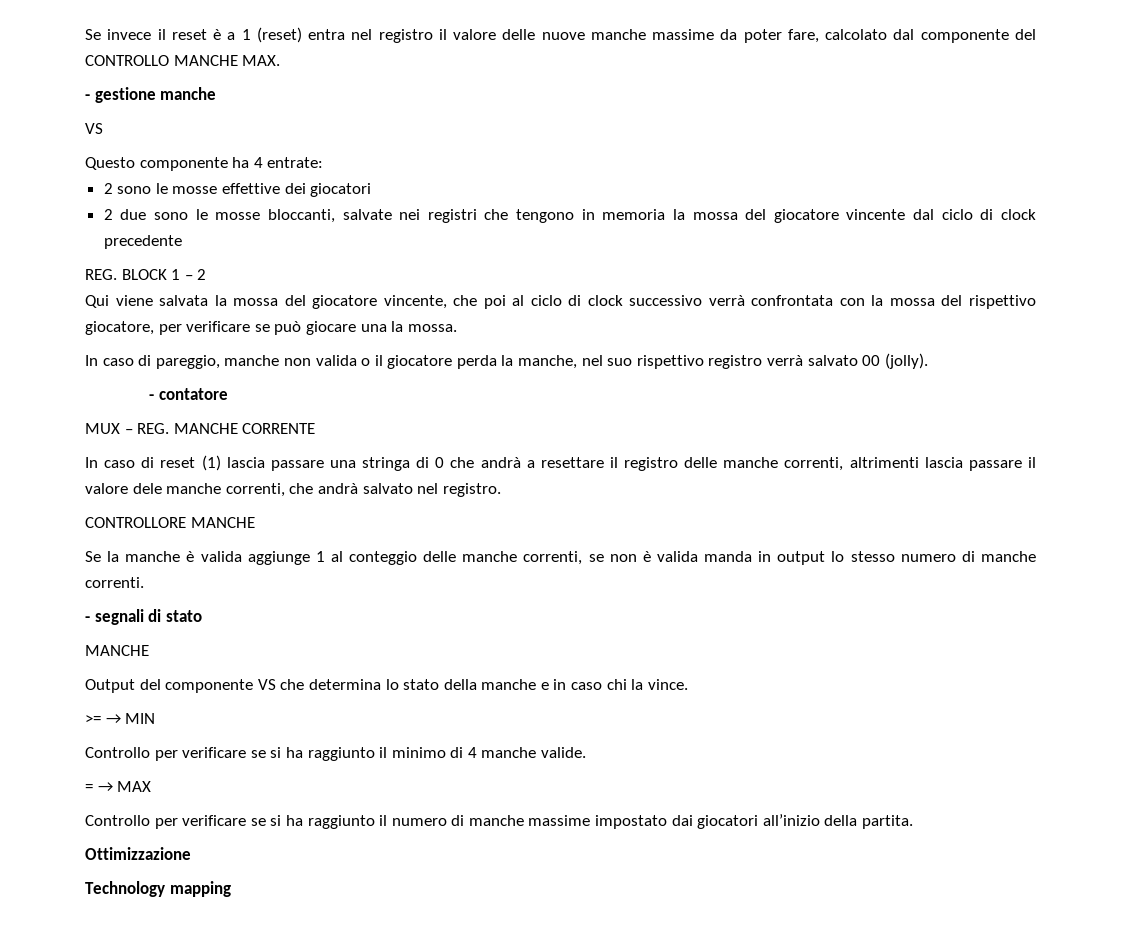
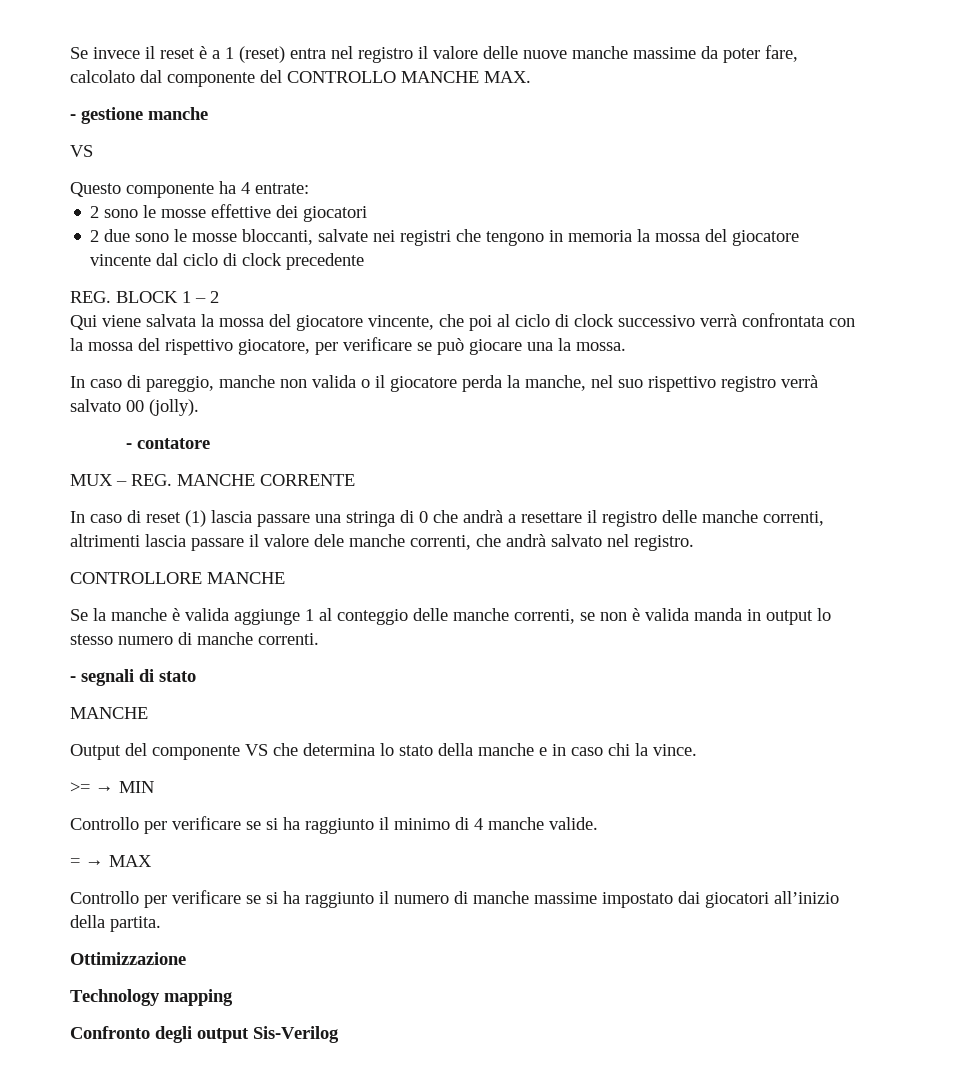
+ Confronto degli output Sis-Verilog

